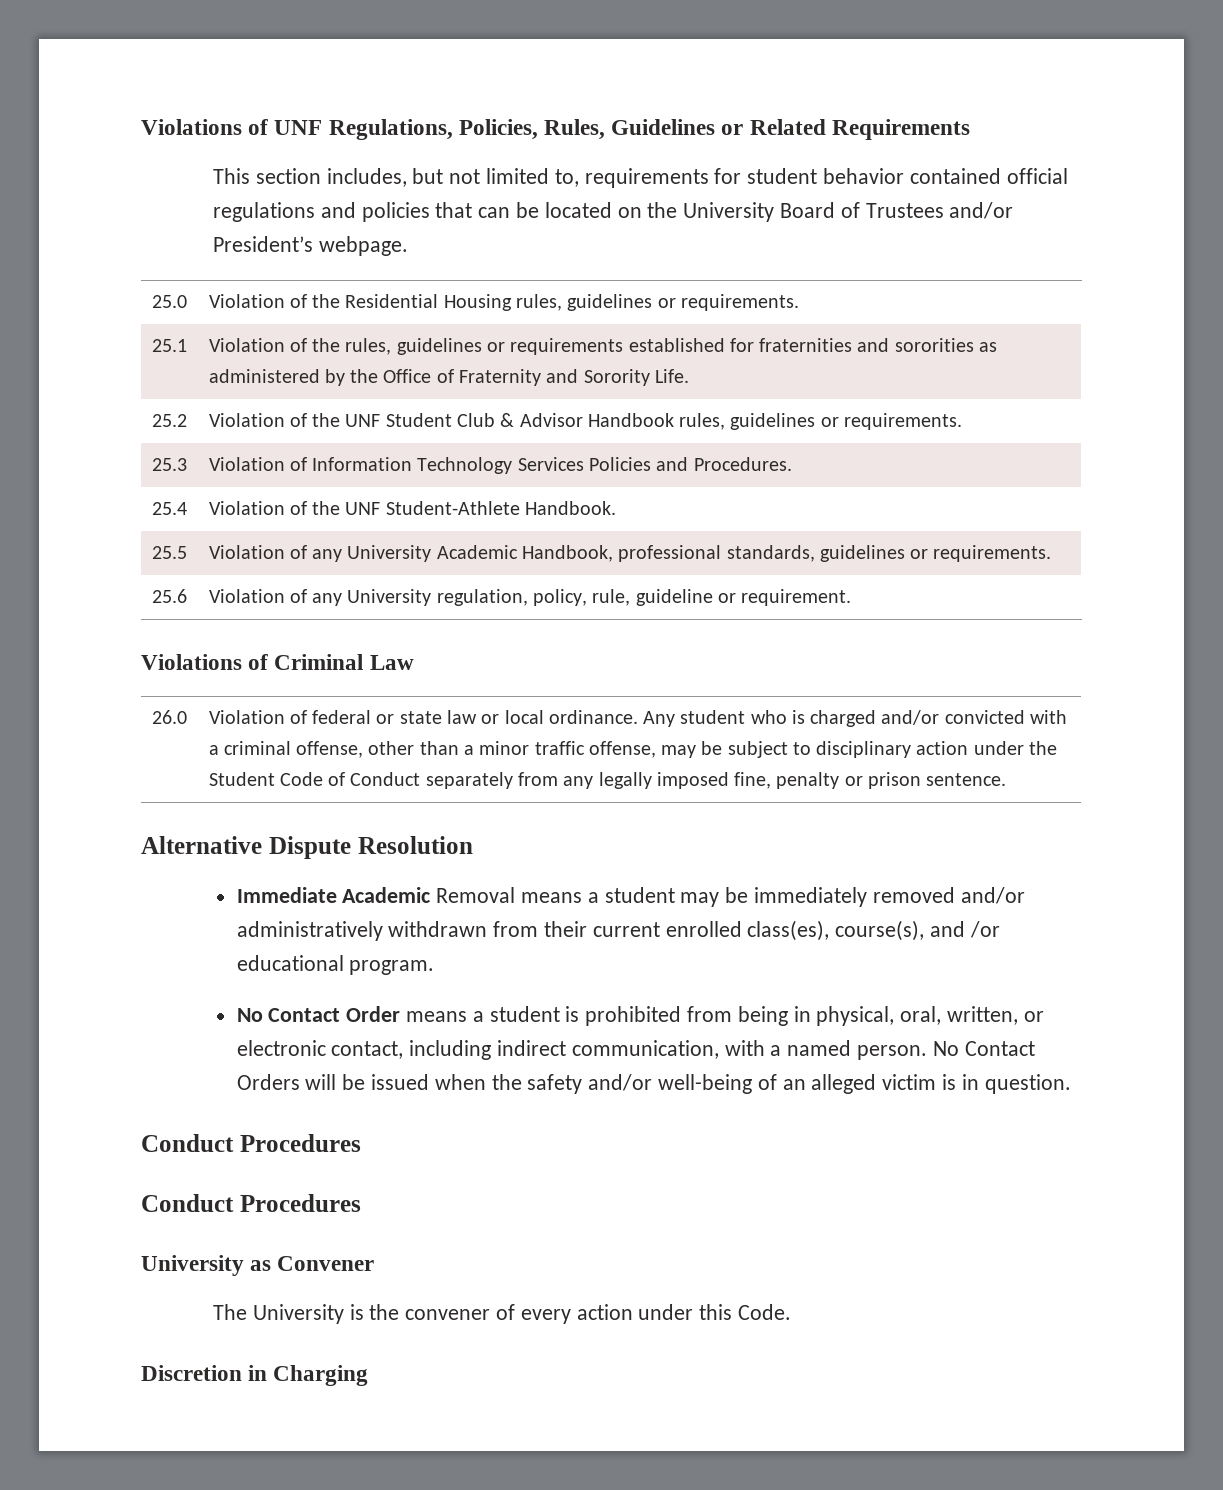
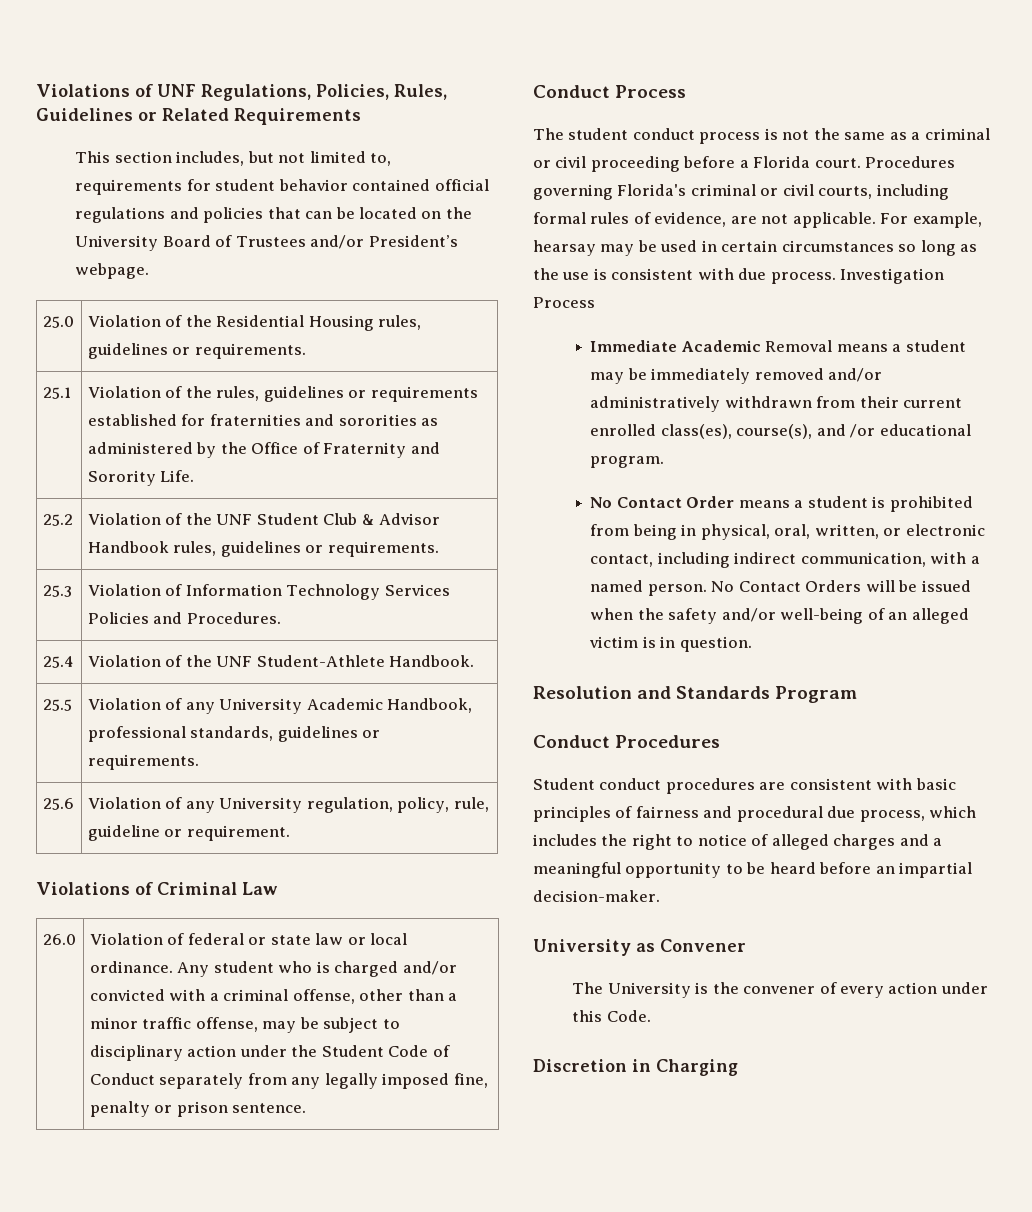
- Alternative Dispute Resolution
+ Conduct Process
+ The student conduct process is not the same as a criminal or civil proceeding before a Florida court. Procedures governing Florida's criminal or civil courts, including formal rules of evidence, are not applicable. For example, hearsay may be used in certain circumstances so long as the use is consistent with due process. Investigation Process
  No Contact Orders will be issued when the safety and/or well-being of an alleged victim is in question.
+ Resolution and Standards Program
  Conduct Procedures
- Conduct Procedures
+ Student conduct procedures are consistent with basic principles of fairness and procedural due process, which includes the right to notice of alleged charges and a meaningful opportunity to be heard before an impartial decision-maker.

